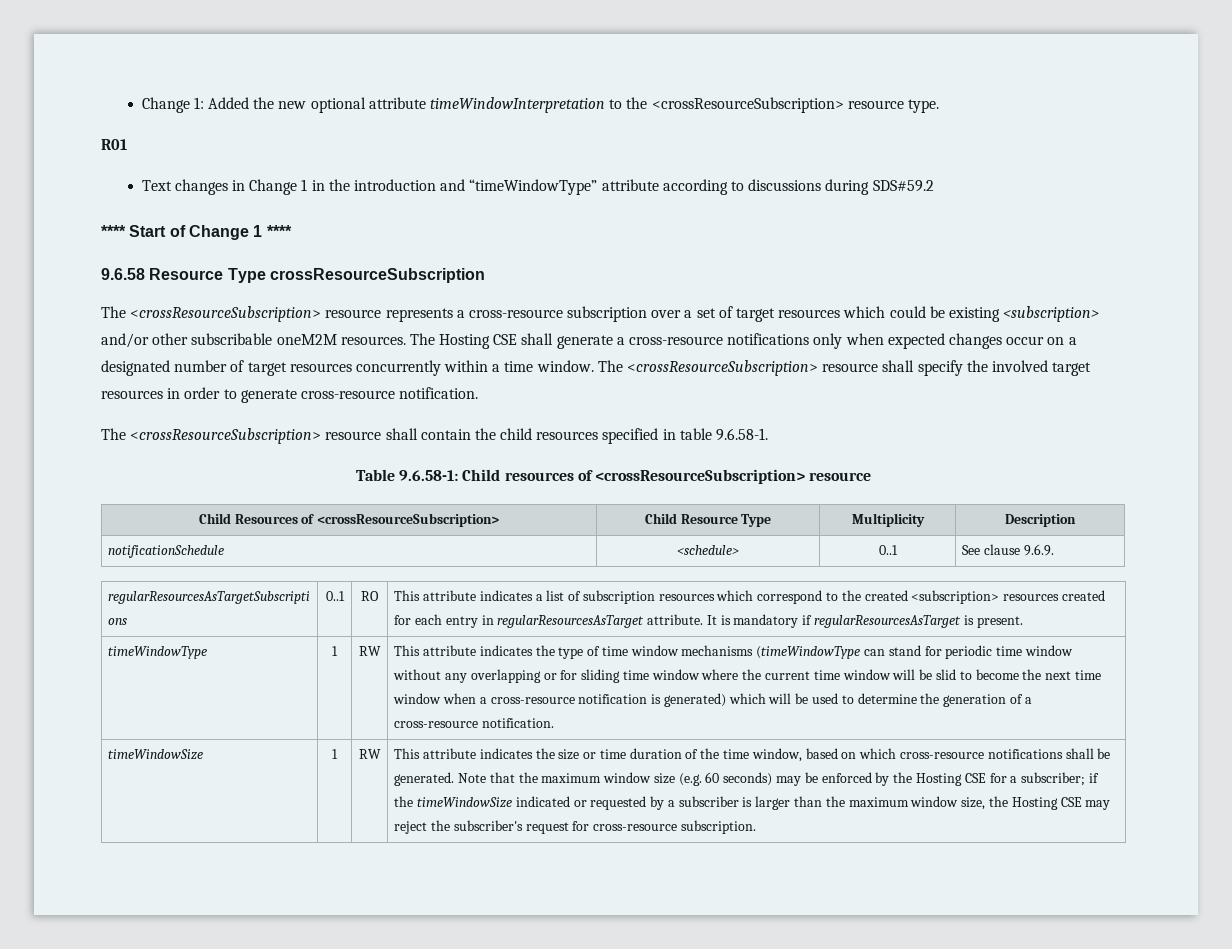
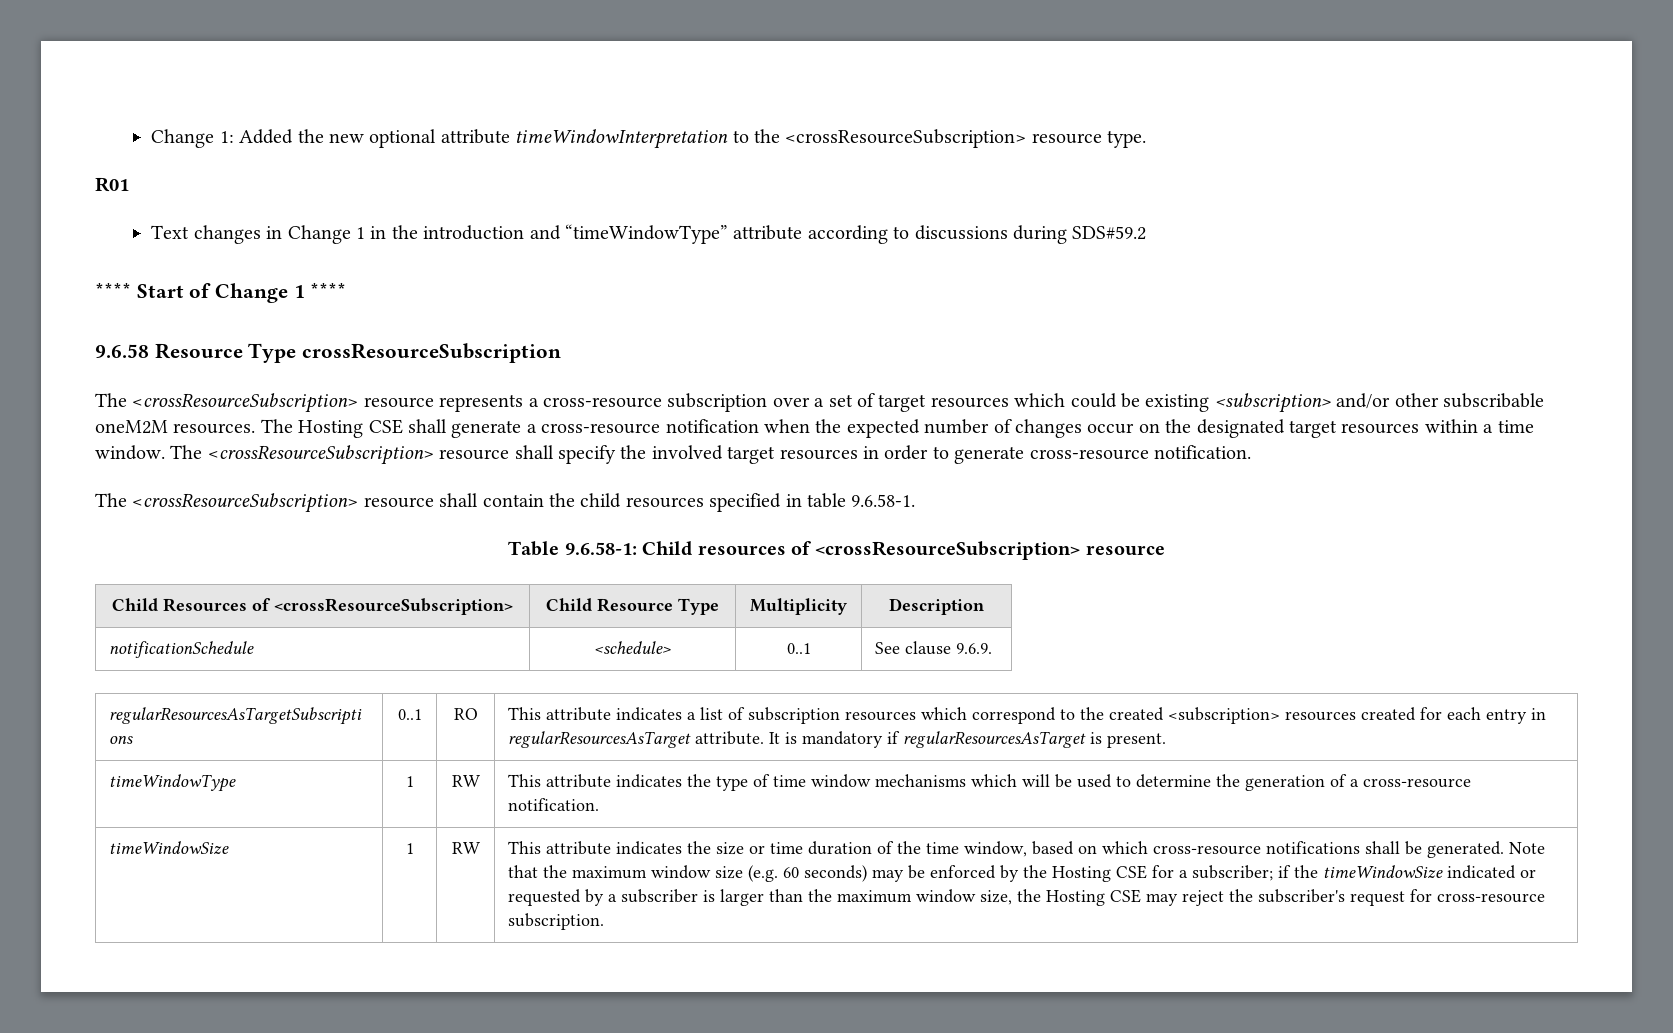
- The Hosting CSE shall generate a cross-resource notifications only when expected changes occur on a designated number of target resources concurrently within a time window.
+ The Hosting CSE shall generate a cross-resource notification when the expected number of changes occur on the designated target resources within a time window.
- This attribute indicates the type of time window mechanisms (timeWindowType can stand for periodic time window without any overlapping or for sliding time window where the current time window will be slid to become the next time window when a cross-resource notification is generated) which will be used to determine the generation of a cross-resource notification.
+ This attribute indicates the type of time window mechanisms which will be used to determine the generation of a cross-resource notification.

